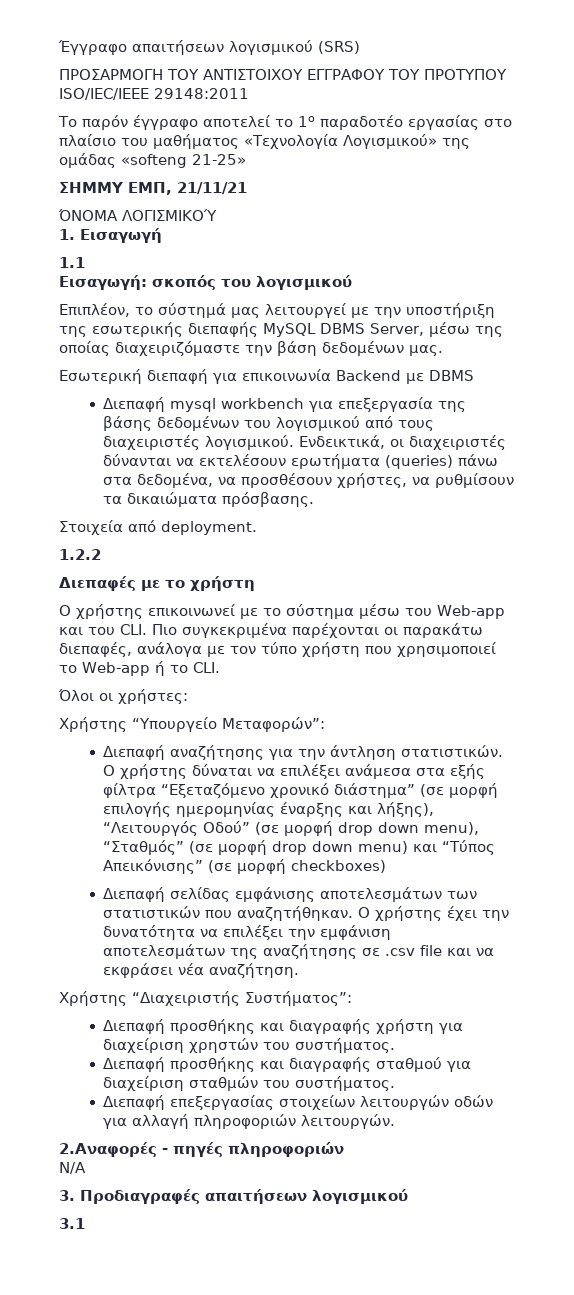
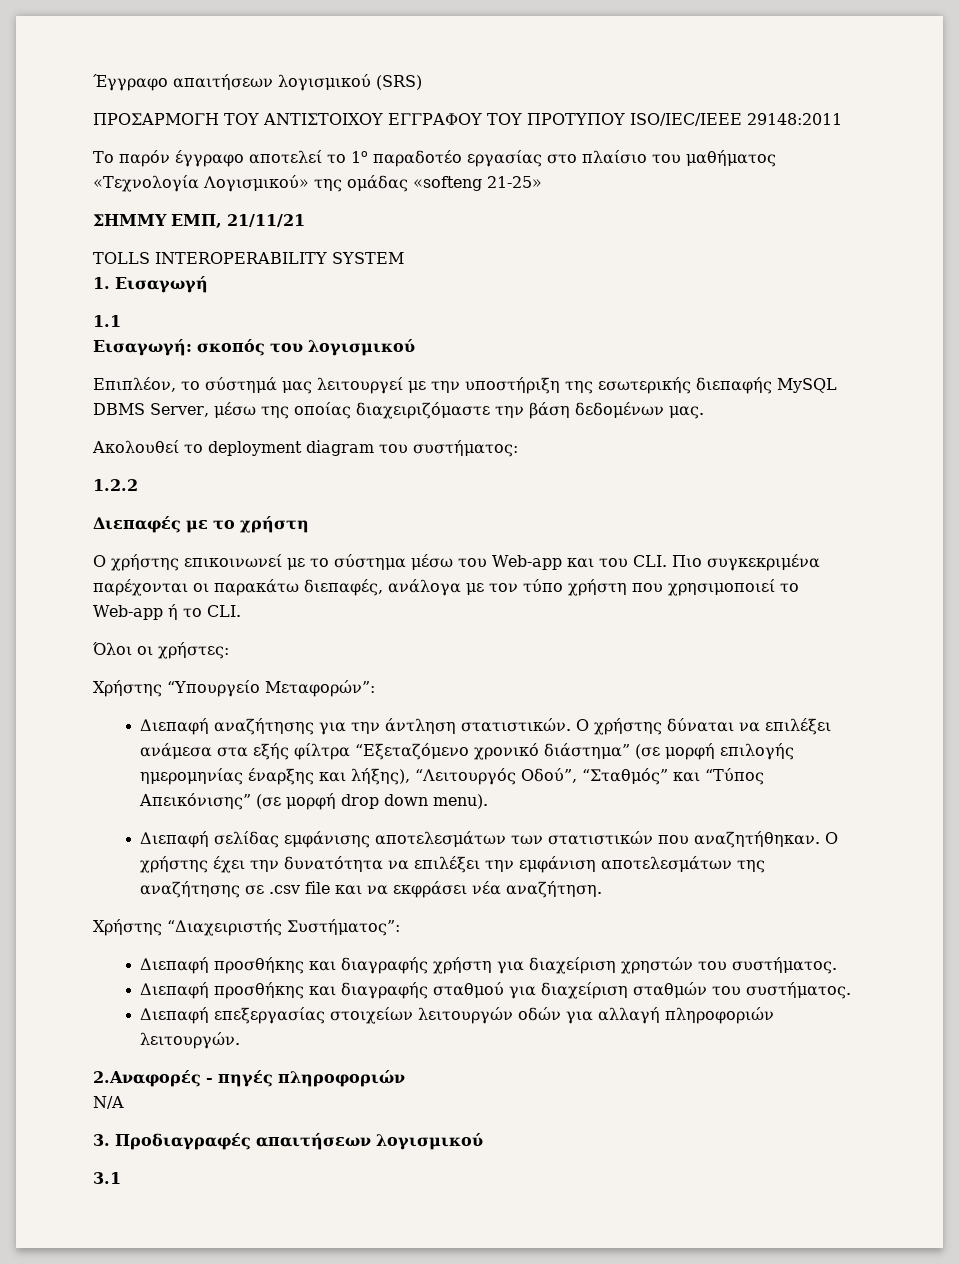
- ΌΝΟΜΑ ΛΟΓΙΣΜΙΚΟΎ
+ TOLLS INTEROPERABILITY SYSTEM
- Εσωτερική διεπαφή για επικοινωνία Backend με DBMS
- Διεπαφή mysql workbench για επεξεργασία της βάσης δεδομένων του λογισμικού από τους διαχειριστές λογισμικού. Ενδεικτικά, οι διαχειριστές δύνανται να εκτελέσουν ερωτήματα (queries) πάνω στα δεδομένα, να προσθέσουν χρήστες, να ρυθμίσουν τα δικαιώματα πρόσβασης.
- Στοιχεία από deployment.
+ Ακολουθεί το deployment diagram του συστήματος:
- Ο χρήστης δύναται να επιλέξει ανάμεσα στα εξής φίλτρα “Εξεταζόμενο χρονικό διάστημα” (σε μορφή επιλογής ημερομηνίας έναρξης και λήξης), “Λειτουργός Οδού” (σε μορφή drop down menu), “Σταθμός” (σε μορφή drop down menu) και “Τύπος Απεικόνισης” (σε μορφή checkboxes)
+ Ο χρήστης δύναται να επιλέξει ανάμεσα στα εξής φίλτρα “Εξεταζόμενο χρονικό διάστημα” (σε μορφή επιλογής ημερομηνίας έναρξης και λήξης), “Λειτουργός Οδού”, “Σταθμός” και “Τύπος Απεικόνισης” (σε μορφή drop down menu).

